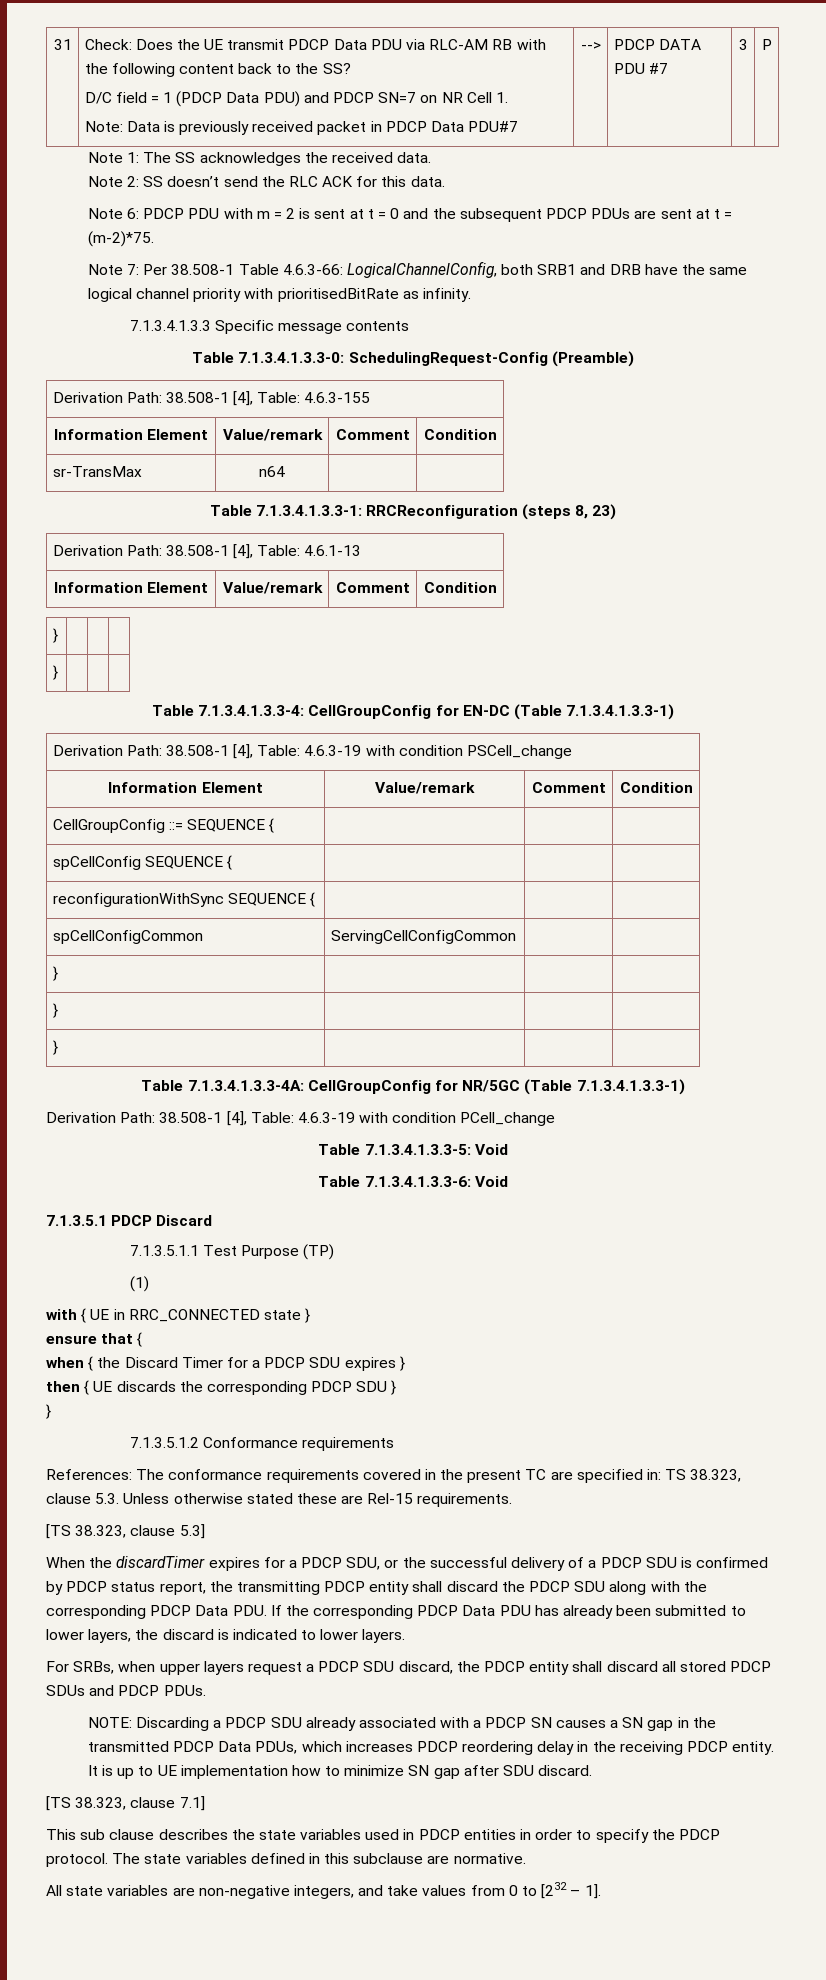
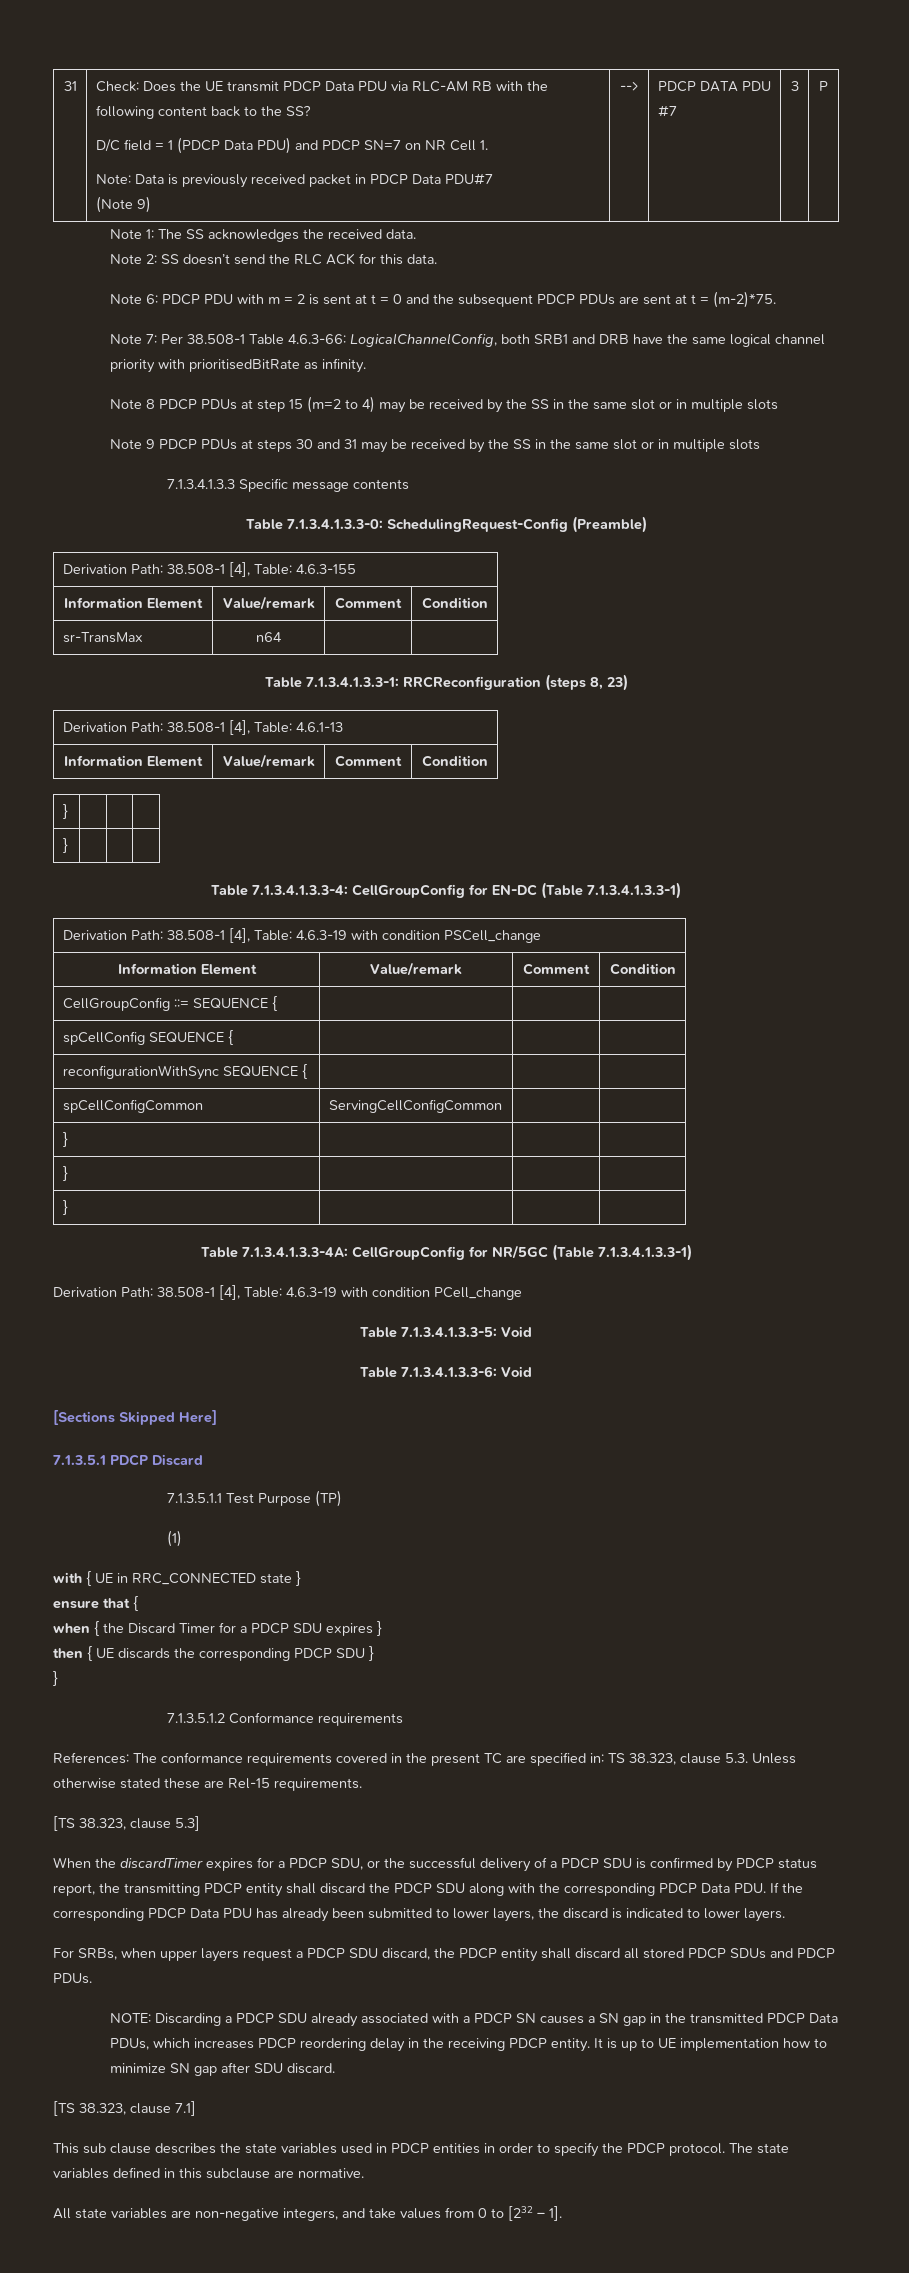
+ (Note 9)
+ Note 8 PDCP PDUs at step 15 (m=2 to 4) may be received by the SS in the same slot or in multiple slots
+ Note 9 PDCP PDUs at steps 30 and 31 may be received by the SS in the same slot or in multiple slots
+ [Sections Skipped Here]

